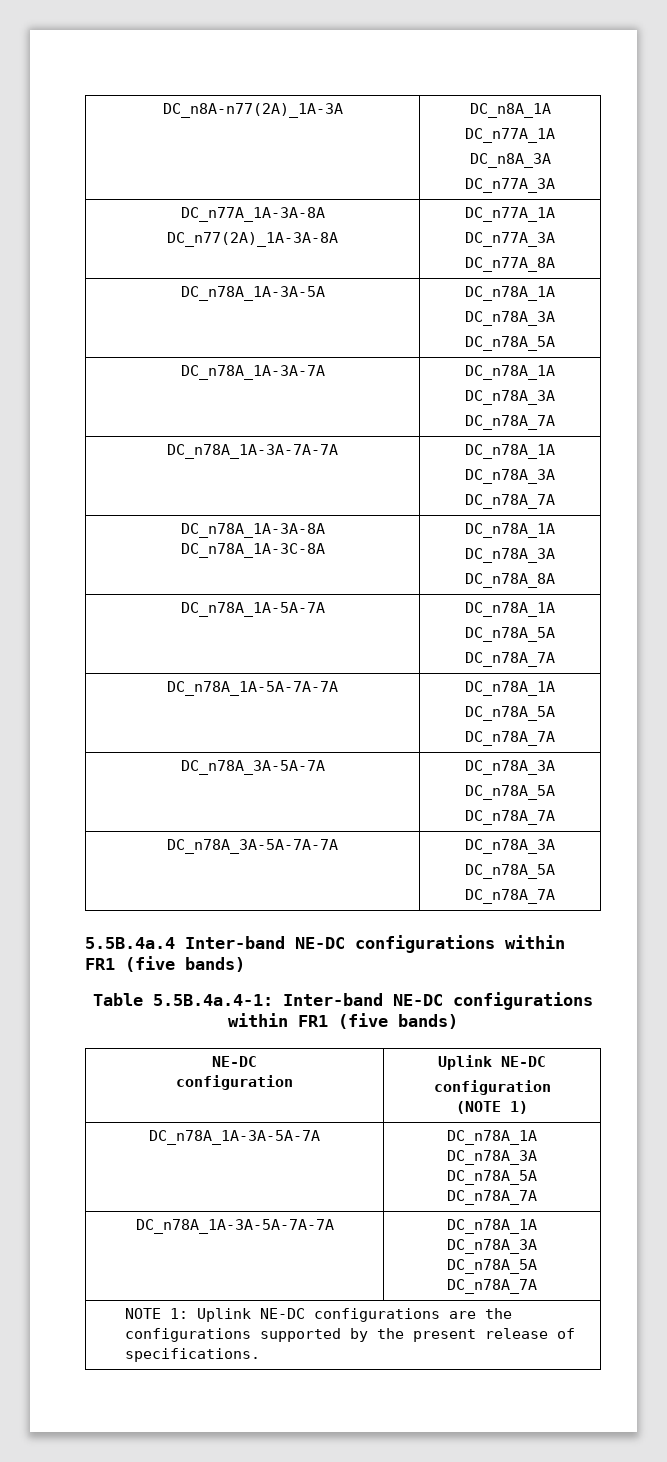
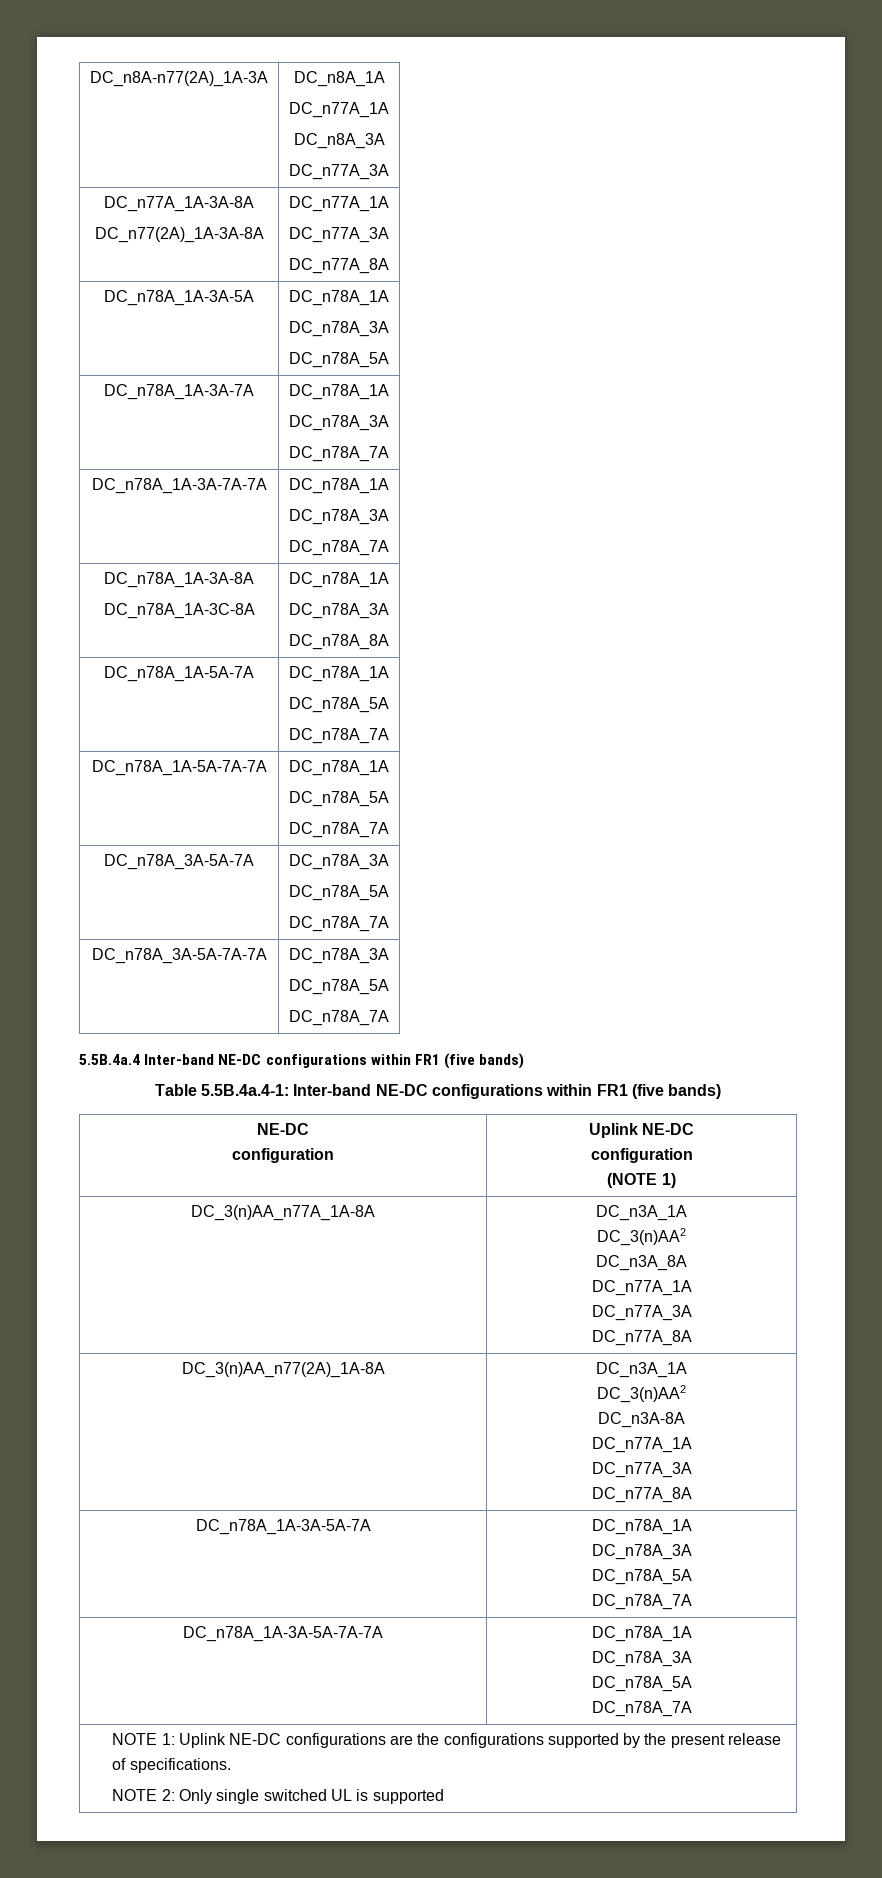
+ DC_3(n)AA_n77A_1A-8A | DC_n3A_1A
+ DC_3(n)AA2
+ DC_n3A_8A
+ DC_n77A_1A
+ DC_n77A_3A
+ DC_n77A_8A
+ DC_3(n)AA_n77(2A)_1A-8A | DC_n3A_1A
+ DC_3(n)AA2
+ DC_n3A-8A
+ DC_n77A_1A
+ DC_n77A_3A
+ DC_n77A_8A
  NOTE 1: Uplink NE-DC configurations are the configurations supported by the present release of specifications.
+ NOTE 2: Only single switched UL is supported

